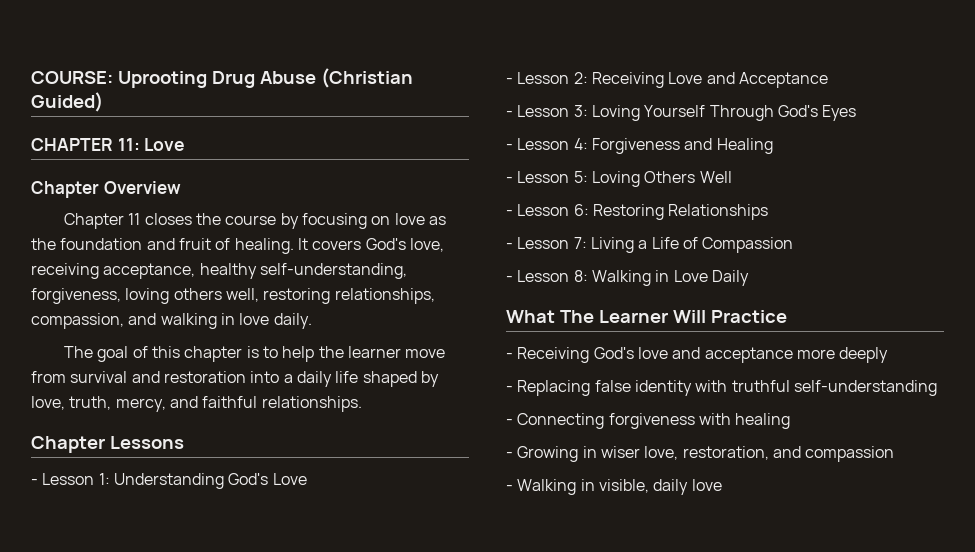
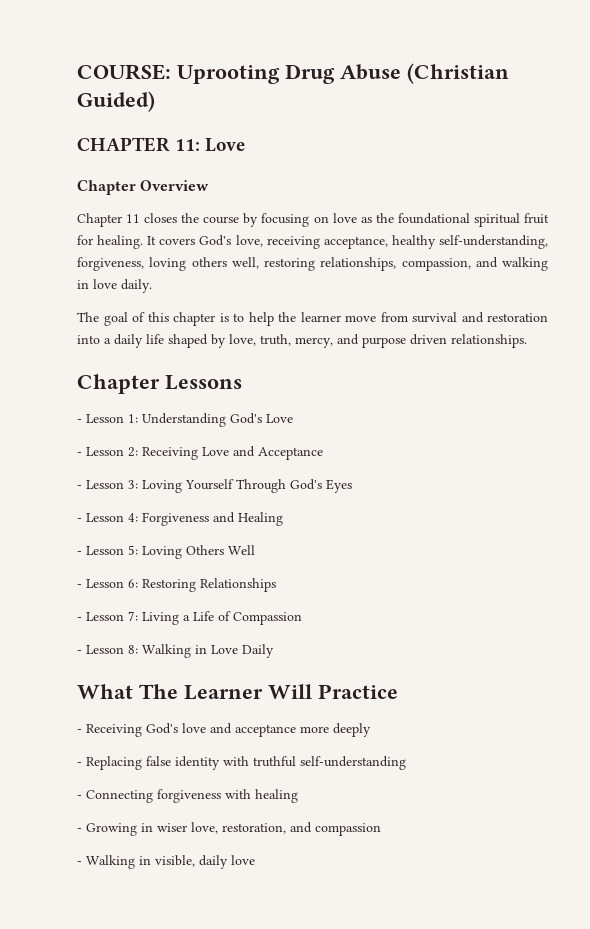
- Chapter 11 closes the course by focusing on love as the foundation and fruit of healing.
+ Chapter 11 closes the course by focusing on love as the foundational spiritual fruit for healing.
- The goal of this chapter is to help the learner move from survival and restoration into a daily life shaped by love, truth, mercy, and faithful relationships.
+ The goal of this chapter is to help the learner move from survival and restoration into a daily life shaped by love, truth, mercy, and purpose driven relationships.

